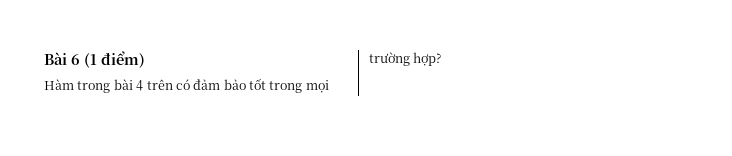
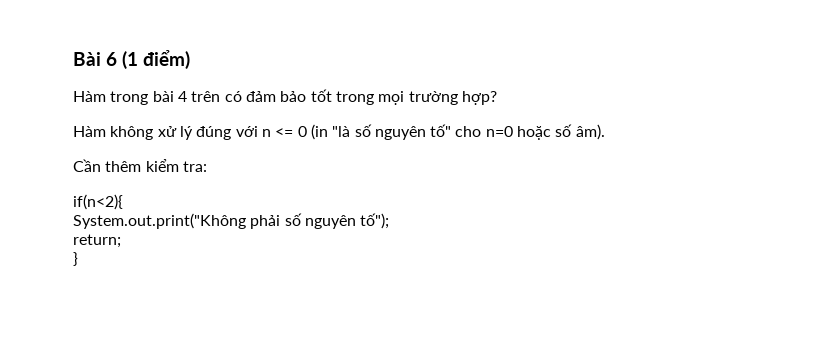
+ Hàm không xử lý đúng với n <= 0 (in "là số nguyên tố" cho n=0 hoặc số âm).
+ Cần thêm kiểm tra:
+ if(n<2){
+ System.out.print("Không phải số nguyên tố");
+ return;
+ }

